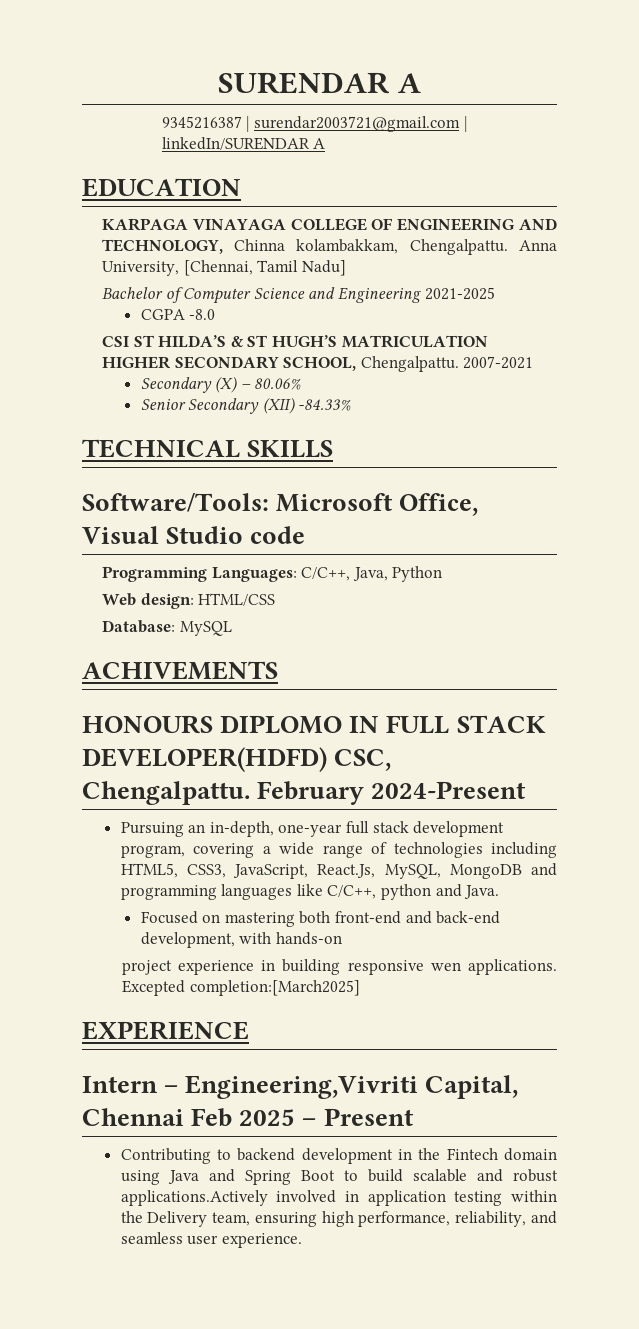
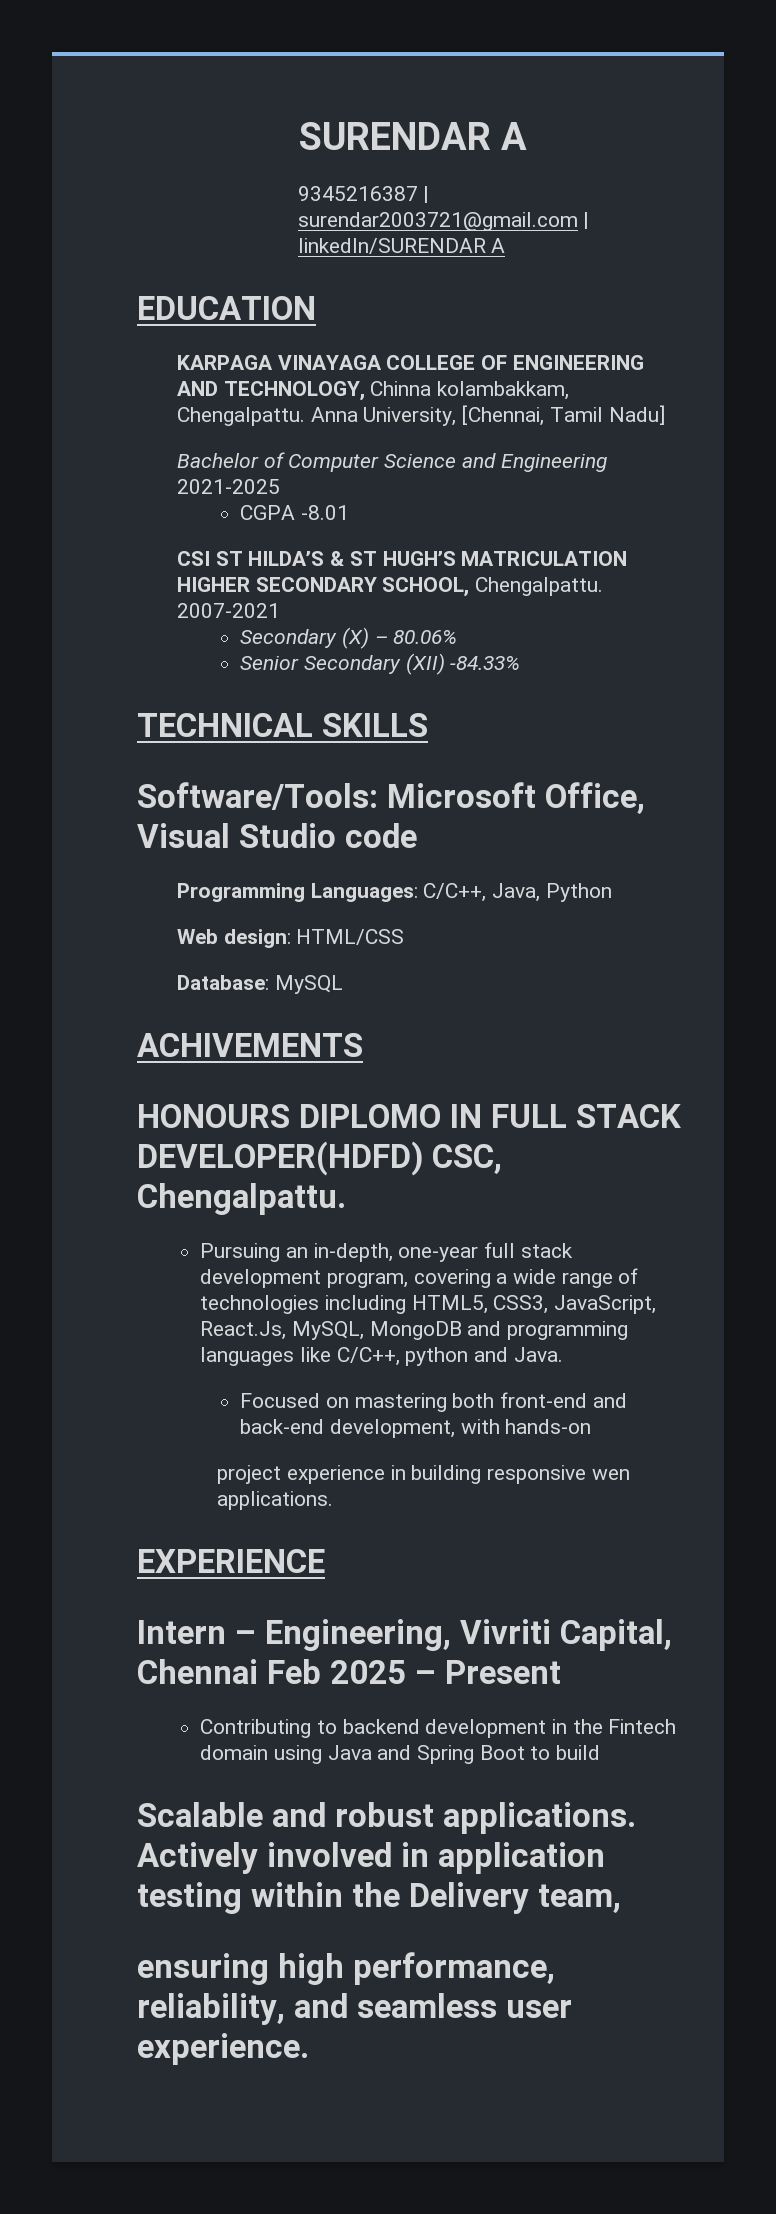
- CGPA -8.0
+ CGPA -8.01
- February 2024-Present
- Excepted completion:[March2025]
- Intern – Engineering,Vivriti Capital, Chennai Feb 2025 – Present
+ Intern – Engineering, Vivriti Capital, Chennai Feb 2025 – Present
- Contributing to backend development in the Fintech domain using Java and Spring Boot to build scalable and robust applications.Actively involved in application testing within the Delivery team, ensuring high performance, reliability, and seamless user experience.
+ Contributing to backend development in the Fintech domain using Java and Spring Boot to build
+ Scalable and robust applications. Actively involved in application testing within the Delivery team,
+ ensuring high performance, reliability, and seamless user experience.

